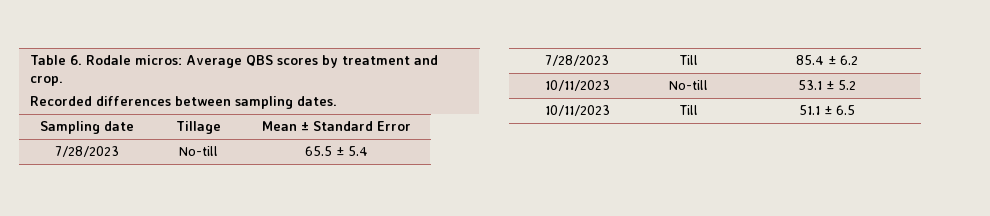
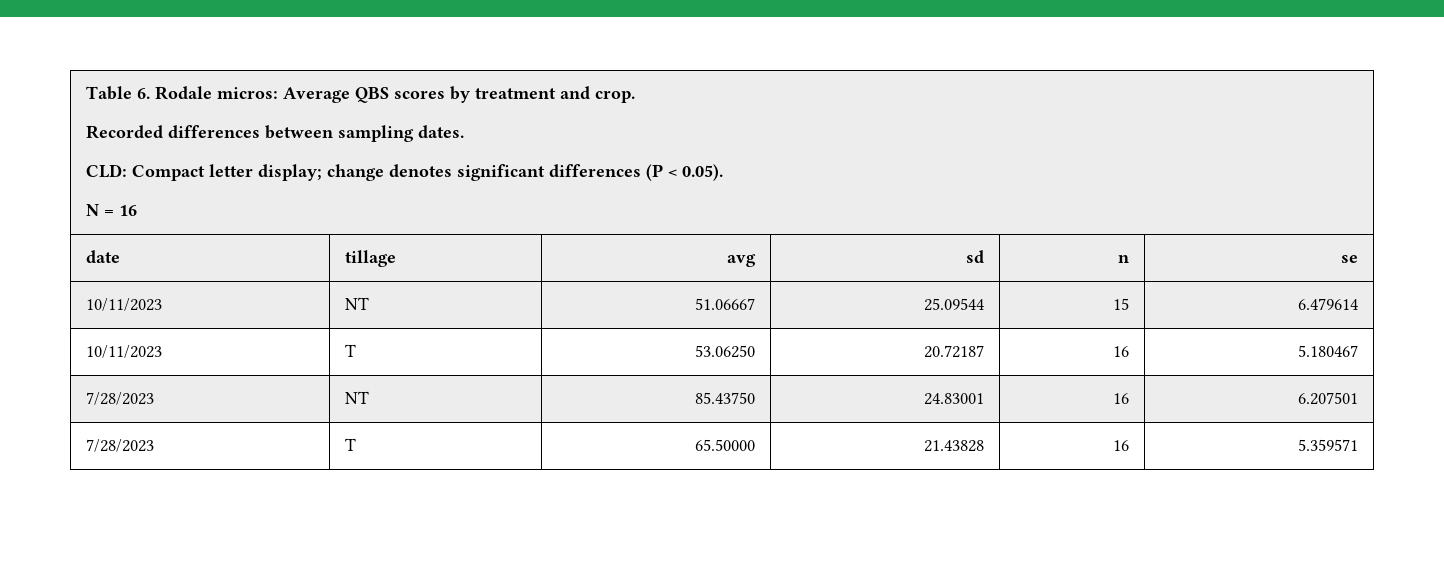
  Table 6. Rodale micros: Average QBS scores by treatment and crop.
  Recorded differences between sampling dates.
- Sampling date | Tillage | Mean ± Standard Error
- 7/28/2023 | No-till | 65.5 ± 5.4
- 7/28/2023 | Till | 85.4 ± 6.2
- 10/11/2023 | No-till | 53.1 ± 5.2
- 10/11/2023 | Till | 51.1 ± 6.5
+ CLD: Compact letter display; change denotes significant differences (P < 0.05).
+ N = 16
+ date | tillage | avg | sd | n | se
+ 10/11/2023 | NT | 51.06667 | 25.09544 | 15 | 6.479614
+ 10/11/2023 | T | 53.06250 | 20.72187 | 16 | 5.180467
+ 7/28/2023 | NT | 85.43750 | 24.83001 | 16 | 6.207501
+ 7/28/2023 | T | 65.50000 | 21.43828 | 16 | 5.359571

